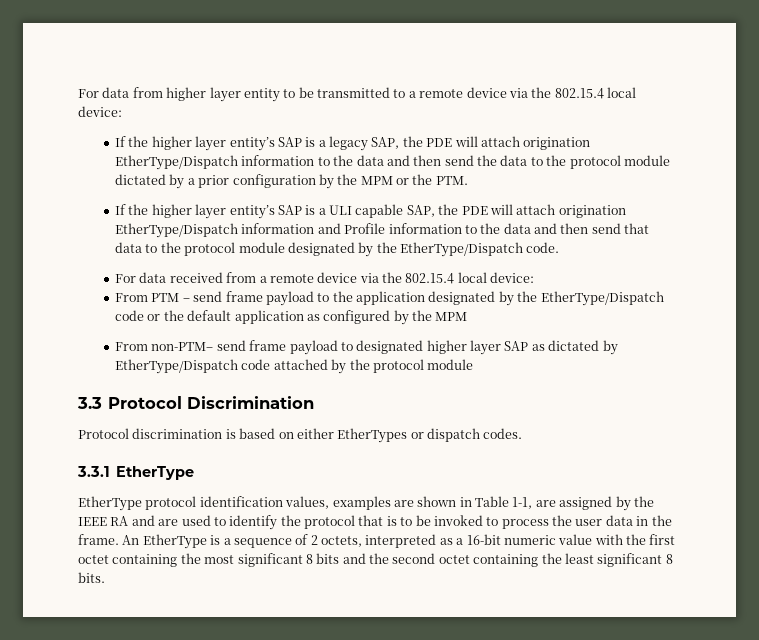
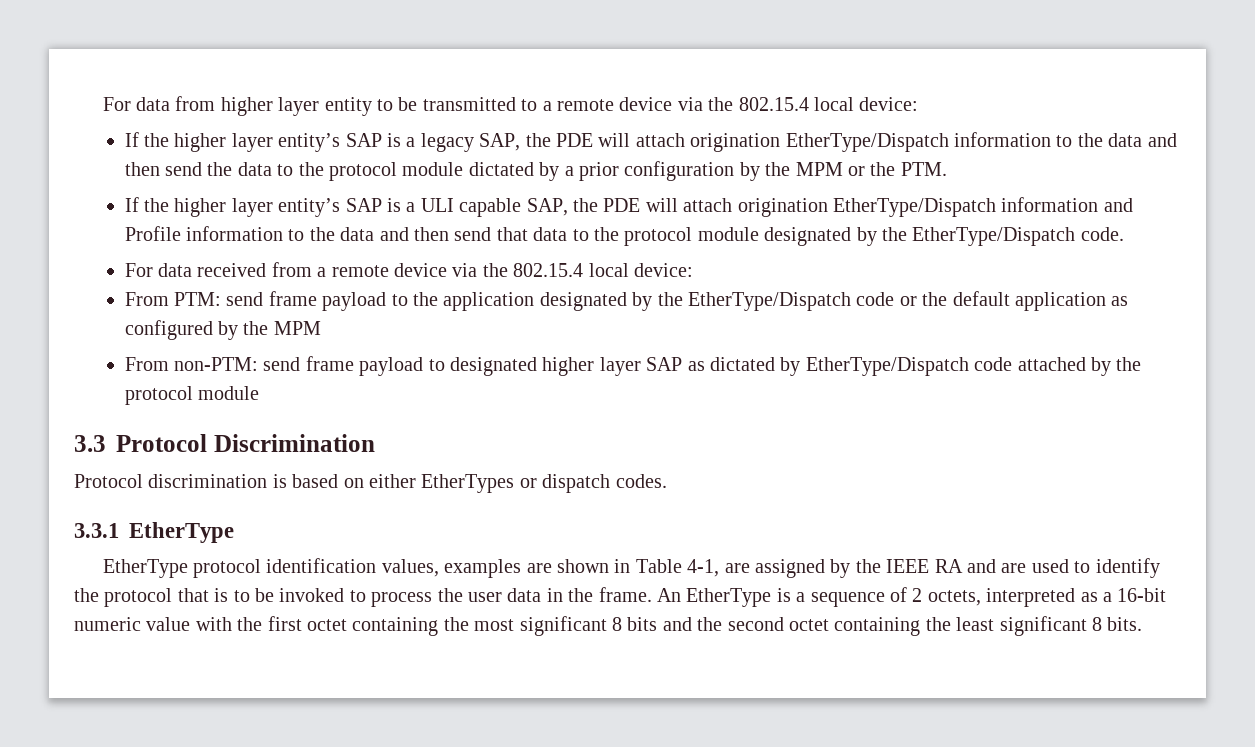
- From PTM – send frame payload to the application designated by the EtherType/Dispatch code or the default application as configured by the MPM
+ From PTM: send frame payload to the application designated by the EtherType/Dispatch code or the default application as configured by the MPM
- From non-PTM– send frame payload to designated higher layer SAP as dictated by EtherType/Dispatch code attached by the protocol module
+ From non-PTM: send frame payload to designated higher layer SAP as dictated by EtherType/Dispatch code attached by the protocol module
- EtherType protocol identification values, examples are shown in Table 1-1, are assigned by the IEEE RA and are used to identify the protocol that is to be invoked to process the user data in the frame.
+ EtherType protocol identification values, examples are shown in Table 4-1, are assigned by the IEEE RA and are used to identify the protocol that is to be invoked to process the user data in the frame.

